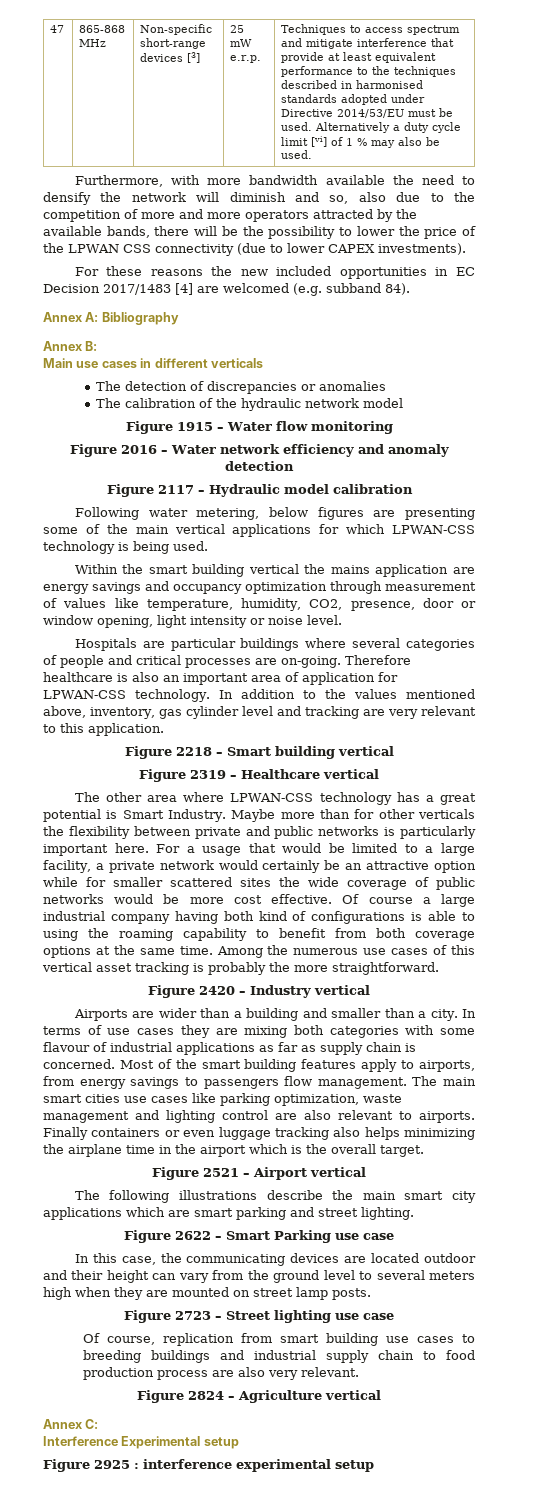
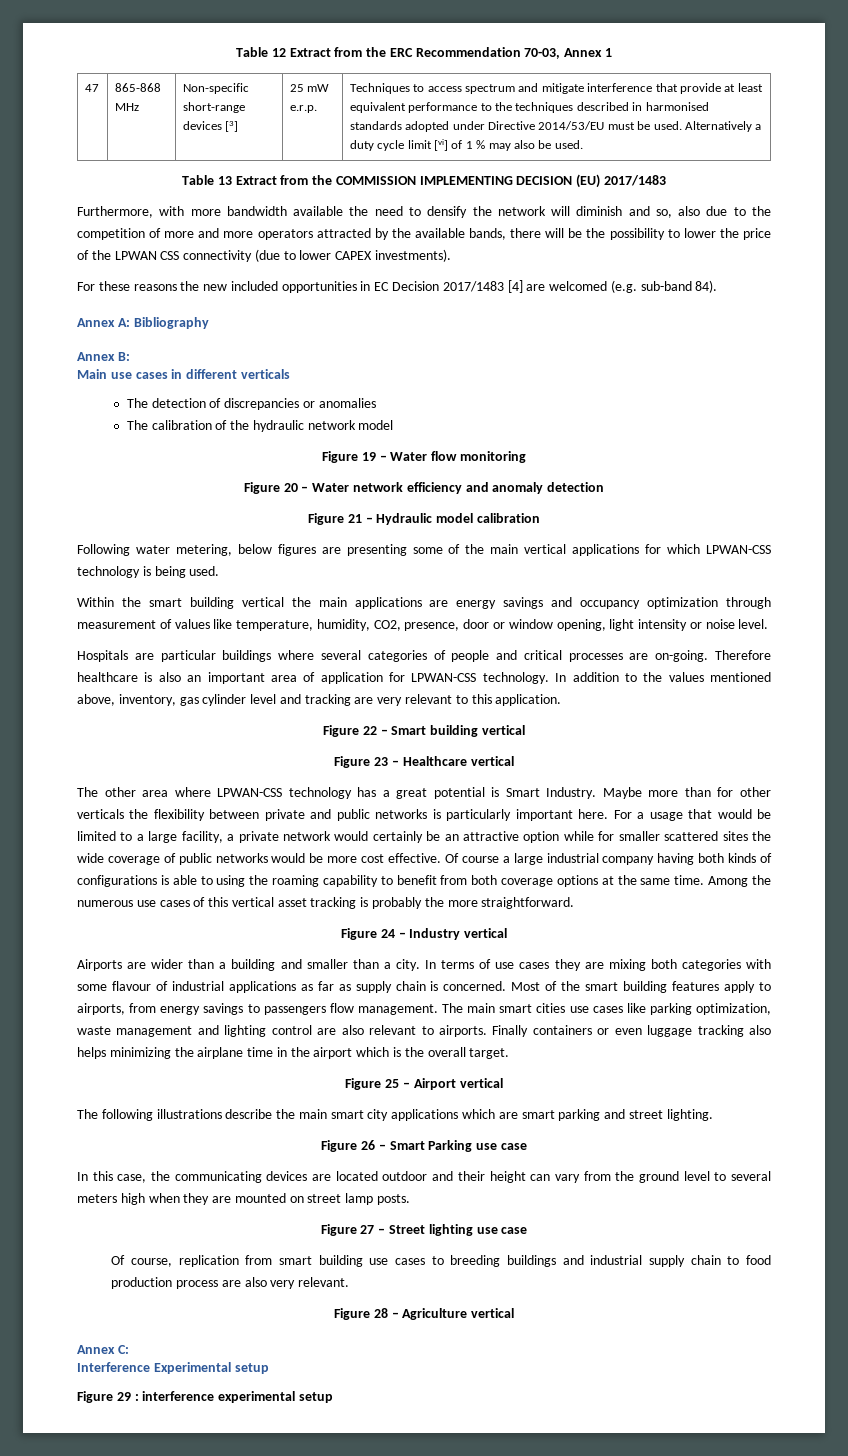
+ Table 12 Extract from the ERC Recommendation 70-03, Annex 1
+ Table 13 Extract from the COMMISSION IMPLEMENTING DECISION (EU) 2017/1483
- For these reasons the new included opportunities in EC Decision 2017/1483 [4] are welcomed (e.g. subband 84).
+ For these reasons the new included opportunities in EC Decision 2017/1483 [4] are welcomed (e.g. sub-band 84).
- Figure 1915 – Water flow monitoring
+ Figure 19 – Water flow monitoring
- Figure 2016 – Water network efficiency and anomaly detection
+ Figure 20 – Water network efficiency and anomaly detection
- Figure 2117 – Hydraulic model calibration
+ Figure 21 – Hydraulic model calibration
- Within the smart building vertical the mains application are energy savings and occupancy optimization through measurement of values like temperature, humidity, CO2, presence, door or window opening, light intensity or noise level.
+ Within the smart building vertical the main applications are energy savings and occupancy optimization through measurement of values like temperature, humidity, CO2, presence, door or window opening, light intensity or noise level.
- Figure 2218 – Smart building vertical
+ Figure 22 – Smart building vertical
- Figure 2319 – Healthcare vertical
+ Figure 23 – Healthcare vertical
- Of course a large industrial company having both kind of configurations is able to using the roaming capability to benefit from both coverage options at the same time.
+ Of course a large industrial company having both kinds of configurations is able to using the roaming capability to benefit from both coverage options at the same time.
- Figure 2420 – Industry vertical
+ Figure 24 – Industry vertical
- Figure 2521 – Airport vertical
+ Figure 25 – Airport vertical
- Figure 2622 – Smart Parking use case
+ Figure 26 – Smart Parking use case
- Figure 2723 – Street lighting use case
+ Figure 27 – Street lighting use case
- Figure 2824 – Agriculture vertical
+ Figure 28 – Agriculture vertical
- Figure 2925 : interference experimental setup
+ Figure 29 : interference experimental setup

